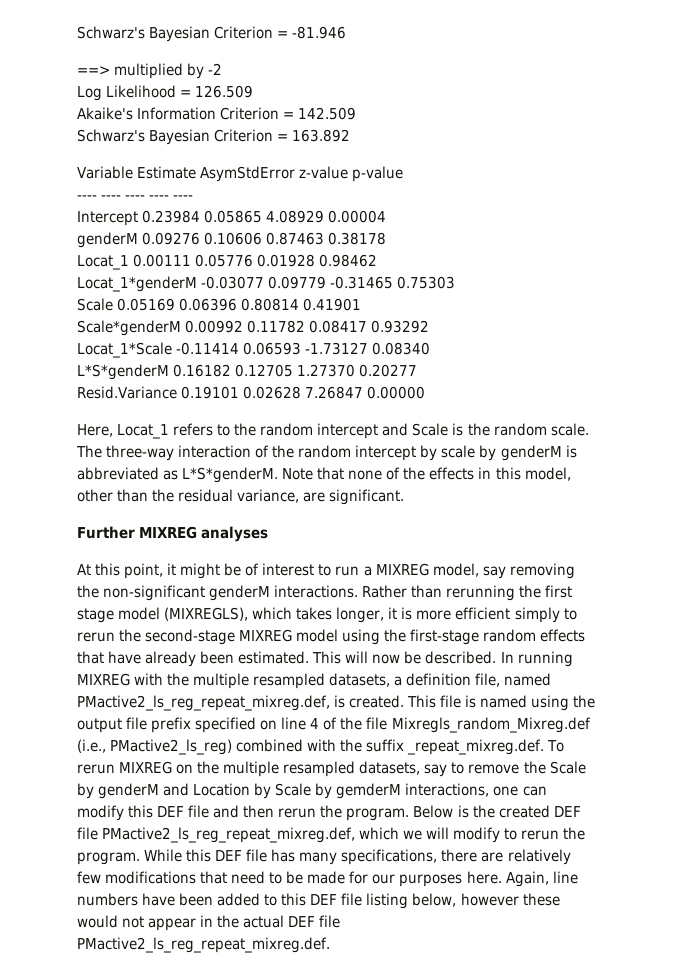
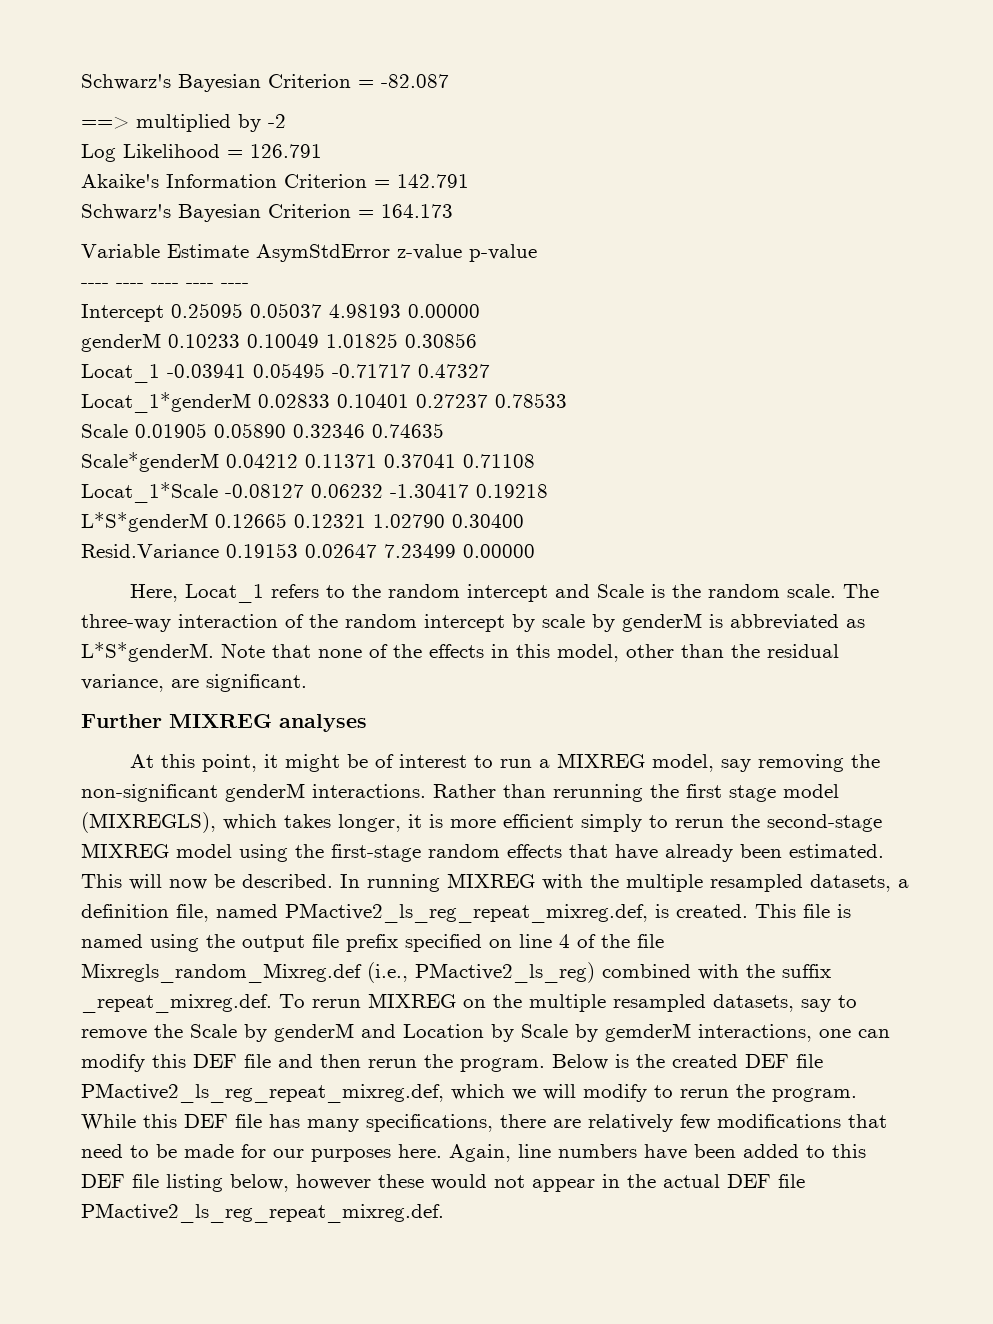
- Schwarz's Bayesian Criterion = -81.946
+ Schwarz's Bayesian Criterion = -82.087
- Log Likelihood = 126.509
+ Log Likelihood = 126.791
- Akaike's Information Criterion = 142.509
- Schwarz's Bayesian Criterion = 163.892
+ Akaike's Information Criterion = 142.791
+ Schwarz's Bayesian Criterion = 164.173
- Intercept 0.23984 0.05865 4.08929 0.00004
- genderM 0.09276 0.10606 0.87463 0.38178
- Locat_1 0.00111 0.05776 0.01928 0.98462
- Locat_1*genderM -0.03077 0.09779 -0.31465 0.75303
- Scale 0.05169 0.06396 0.80814 0.41901
- Scale*genderM 0.00992 0.11782 0.08417 0.93292
- Locat_1*Scale -0.11414 0.06593 -1.73127 0.08340
- L*S*genderM 0.16182 0.12705 1.27370 0.20277
- Resid.Variance 0.19101 0.02628 7.26847 0.00000
+ Intercept 0.25095 0.05037 4.98193 0.00000
+ genderM 0.10233 0.10049 1.01825 0.30856
+ Locat_1 -0.03941 0.05495 -0.71717 0.47327
+ Locat_1*genderM 0.02833 0.10401 0.27237 0.78533
+ Scale 0.01905 0.05890 0.32346 0.74635
+ Scale*genderM 0.04212 0.11371 0.37041 0.71108
+ Locat_1*Scale -0.08127 0.06232 -1.30417 0.19218
+ L*S*genderM 0.12665 0.12321 1.02790 0.30400
+ Resid.Variance 0.19153 0.02647 7.23499 0.00000

